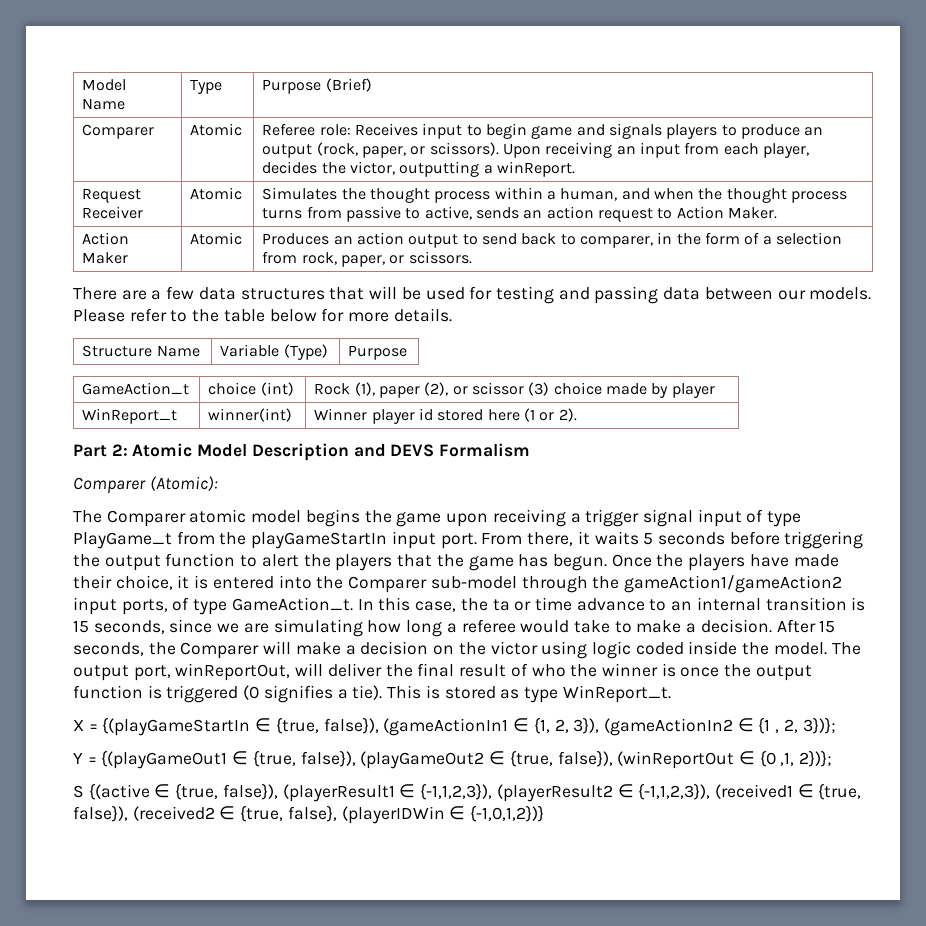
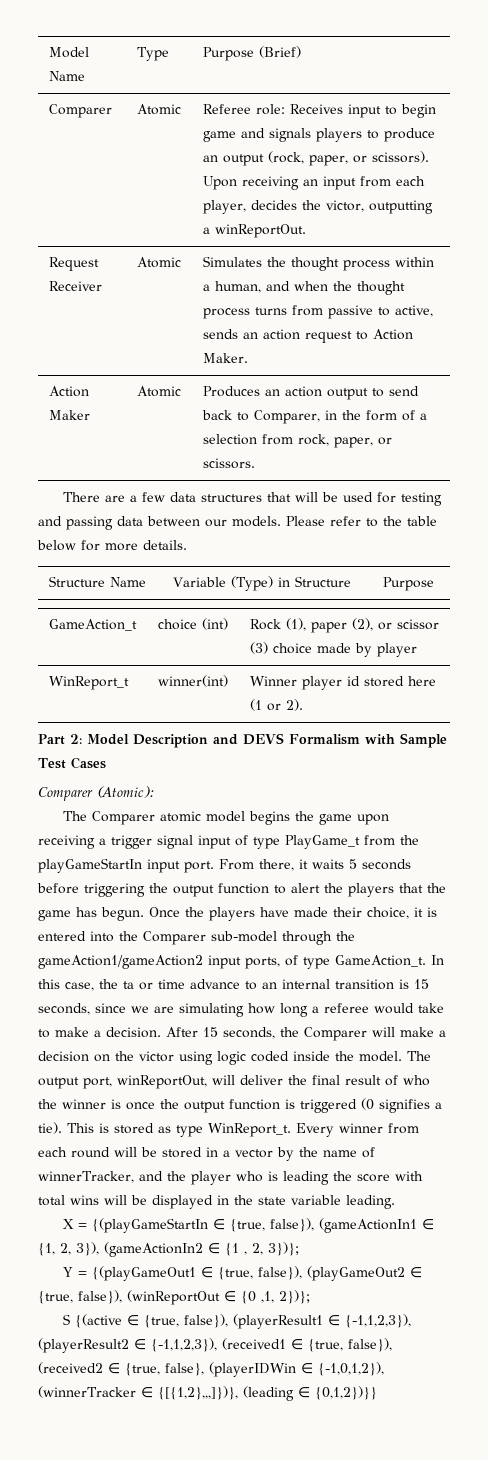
- Comparer | Atomic | Referee role: Receives input to begin game and signals players to produce an output (rock, paper, or scissors). Upon receiving an input from each player, decides the victor, outputting a winReport.
+ Comparer | Atomic | Referee role: Receives input to begin game and signals players to produce an output (rock, paper, or scissors). Upon receiving an input from each player, decides the victor, outputting a winReportOut.
- Action Maker | Atomic | Produces an action output to send back to comparer, in the form of a selection from rock, paper, or scissors.
+ Action Maker | Atomic | Produces an action output to send back to Comparer, in the form of a selection from rock, paper, or scissors.
- Structure Name | Variable (Type) | Purpose
+ Structure Name | Variable (Type) in Structure | Purpose
- Part 2: Atomic Model Description and DEVS Formalism
+ Part 2: Model Description and DEVS Formalism with Sample Test Cases
+ Every winner from each round will be stored in a vector by the name of winnerTracker, and the player who is leading the score with total wins will be displayed in the state variable leading.
- S {(active ∈ {true, false}), (playerResult1 ∈ {-1,1,2,3}), (playerResult2 ∈ {-1,1,2,3}), (received1 ∈ {true, false}), (received2 ∈ {true, false}, (playerIDWin ∈ {-1,0,1,2})}
+ S {(active ∈ {true, false}), (playerResult1 ∈ {-1,1,2,3}), (playerResult2 ∈ {-1,1,2,3}), (received1 ∈ {true, false}), (received2 ∈ {true, false}, (playerIDWin ∈ {-1,0,1,2}), (winnerTracker ∈ {[{1,2},,,]})}, (leading ∈ {0,1,2})}}

